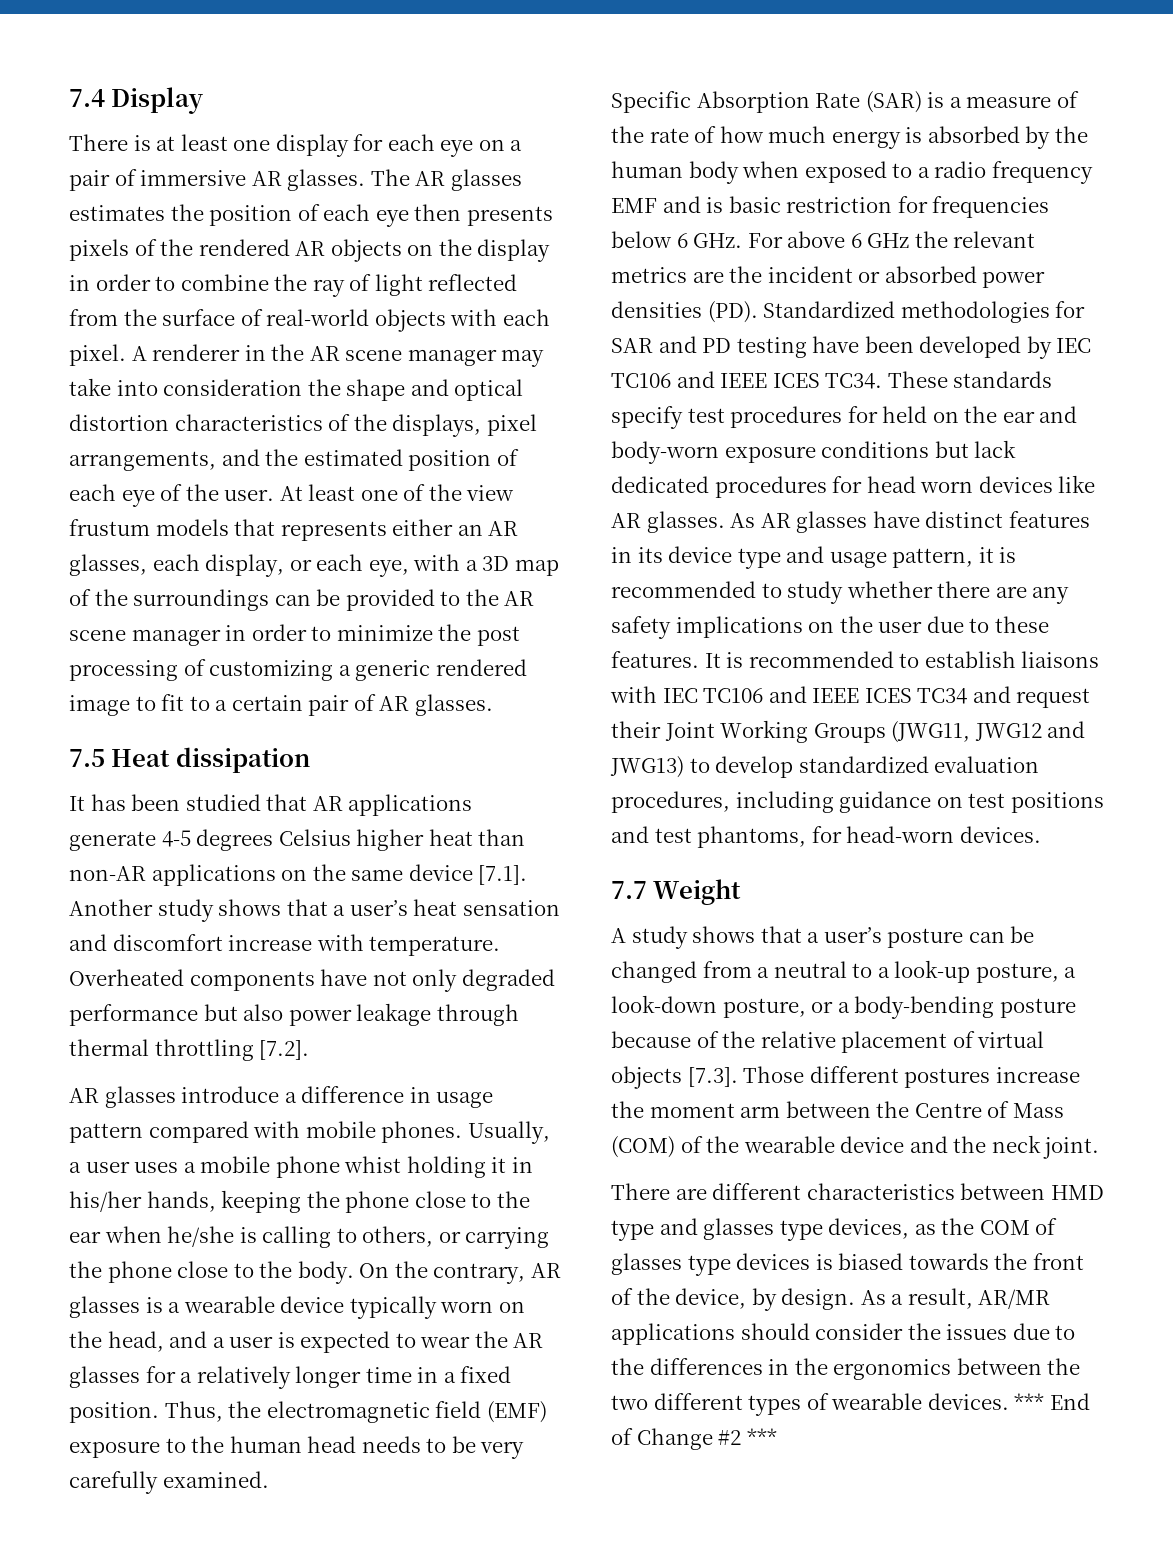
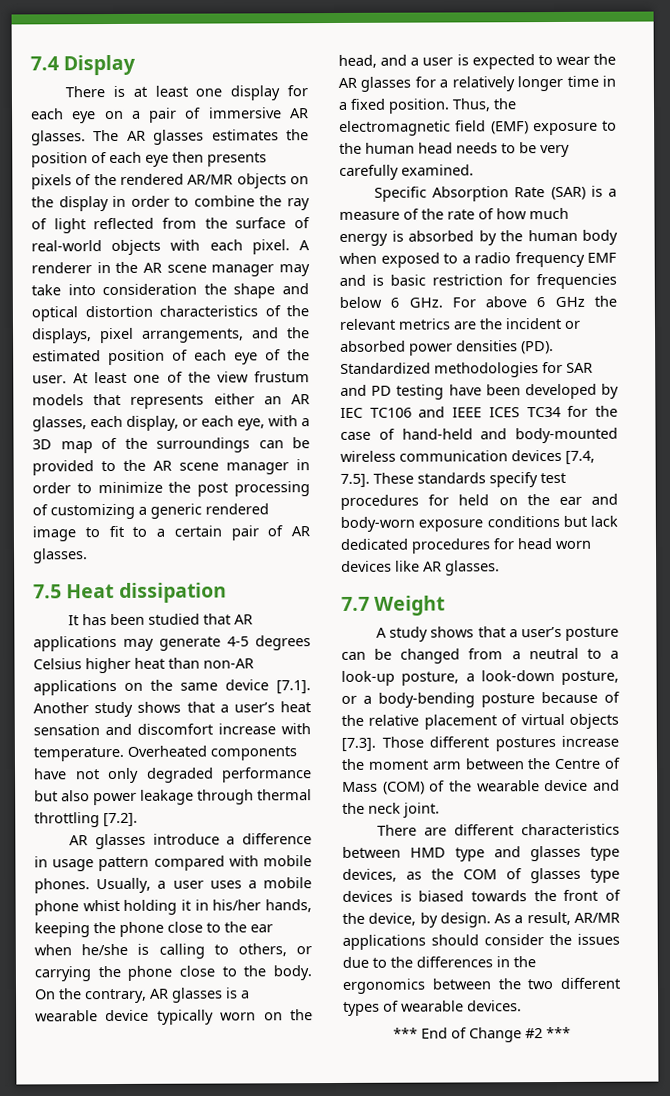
- The AR glasses estimates the position of each eye then presents pixels of the rendered AR objects on the display in order to combine the ray of light reflected from the surface of real-world objects with each pixel.
+ The AR glasses estimates the position of each eye then presents pixels of the rendered AR/MR objects on the display in order to combine the ray of light reflected from the surface of real-world objects with each pixel.
- It has been studied that AR applications generate 4-5 degrees Celsius higher heat than non-AR applications on the same device [7.1]. Another study shows that a user’s heat sensation and discomfort increase with temperature.
+ It has been studied that AR applications may generate 4-5 degrees Celsius higher heat than non-AR applications on the same device [7.1]. Another study shows that a user’s heat sensation and discomfort increase with temperature.
- Specific Absorption Rate (SAR) is a measure of the rate of how much energy is absorbed by the human body when exposed to a radio frequency EMF and is basic restriction for frequencies below 6 GHz. For above 6 GHz the relevant metrics are the incident or absorbed power densities (PD). Standardized methodologies for SAR and PD testing have been developed by IEC TC106 and IEEE ICES TC34. These standards specify test procedures for held on the ear and body-worn exposure conditions but lack dedicated procedures for head worn devices like AR glasses. As AR glasses have distinct features in its device type and usage pattern, it is recommended to study whether there are any safety implications on the user due to these features. It is recommended to establish liaisons with IEC TC106 and IEEE ICES TC34 and request their Joint Working Groups (JWG11, JWG12 and JWG13) to develop standardized evaluation procedures, including guidance on test positions and test phantoms, for head-worn devices.
+ Specific Absorption Rate (SAR) is a measure of the rate of how much energy is absorbed by the human body when exposed to a radio frequency EMF and is basic restriction for frequencies below 6 GHz. For above 6 GHz the relevant metrics are the incident or absorbed power densities (PD). Standardized methodologies for SAR and PD testing have been developed by IEC TC106 and IEEE ICES TC34 for the case of hand-held and body-mounted wireless communication devices [7.4, 7.5]. These standards specify test procedures for held on the ear and body-worn exposure conditions but lack dedicated procedures for head worn devices like AR glasses.
- As a result, AR/MR applications should consider the issues due to the differences in the ergonomics between the two different types of wearable devices. *** End of Change #2 ***
+ As a result, AR/MR applications should consider the issues due to the differences in the ergonomics between the two different types of wearable devices.
+ *** End of Change #2 ***

